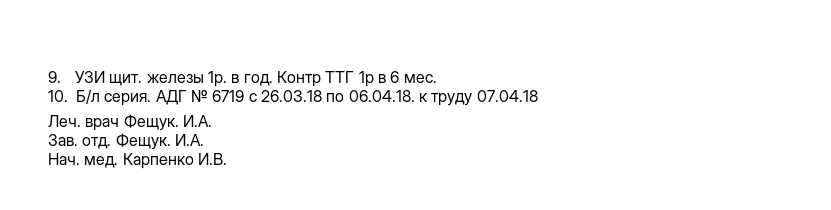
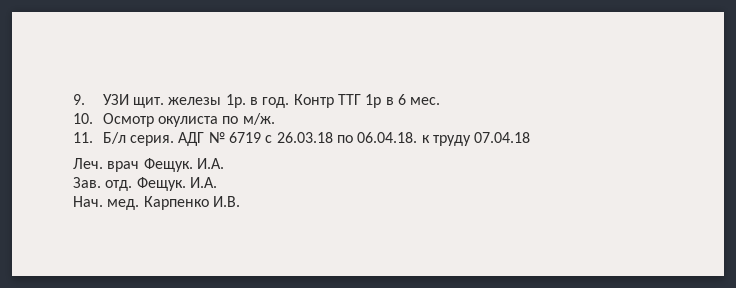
- 10. Б/л серия.
+ 10. Осмотр окулиста по м/ж.
+ 11. Б/л серия.

